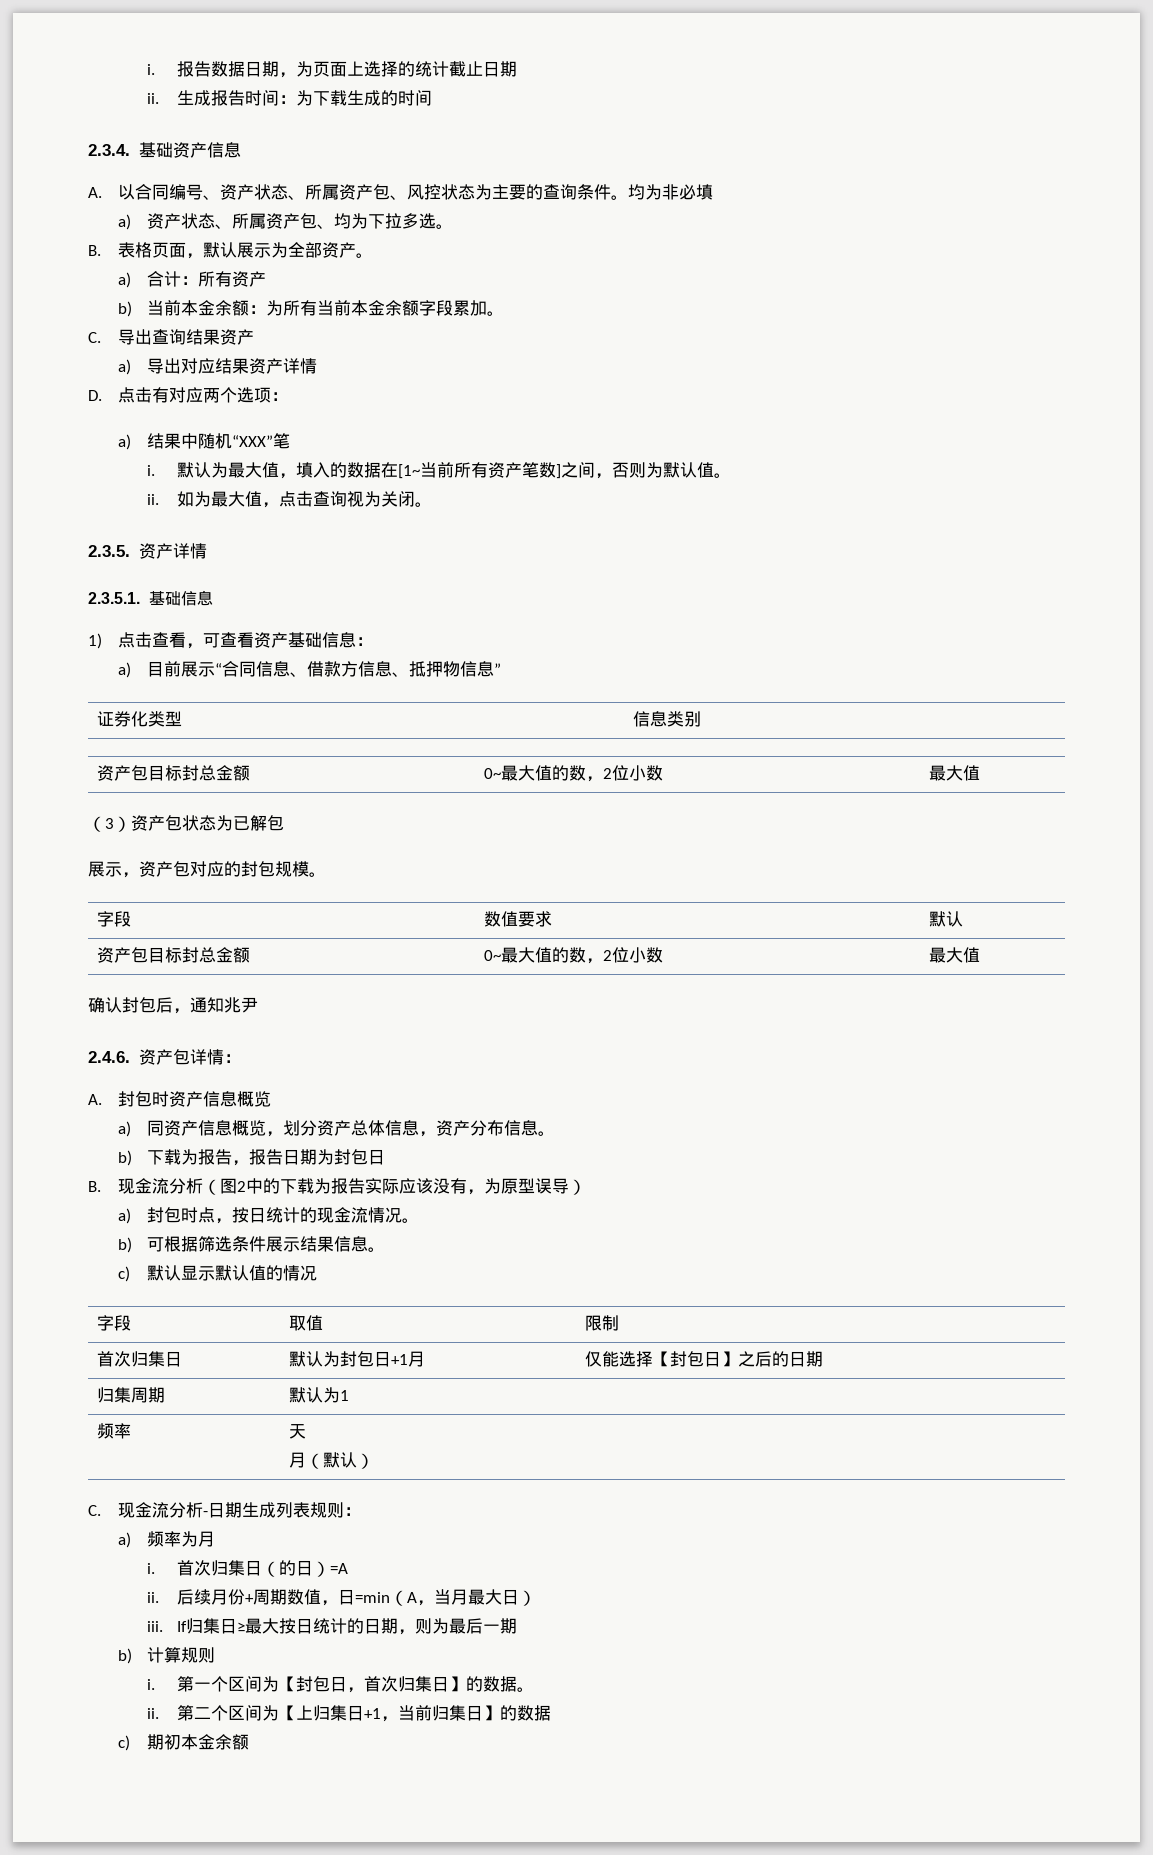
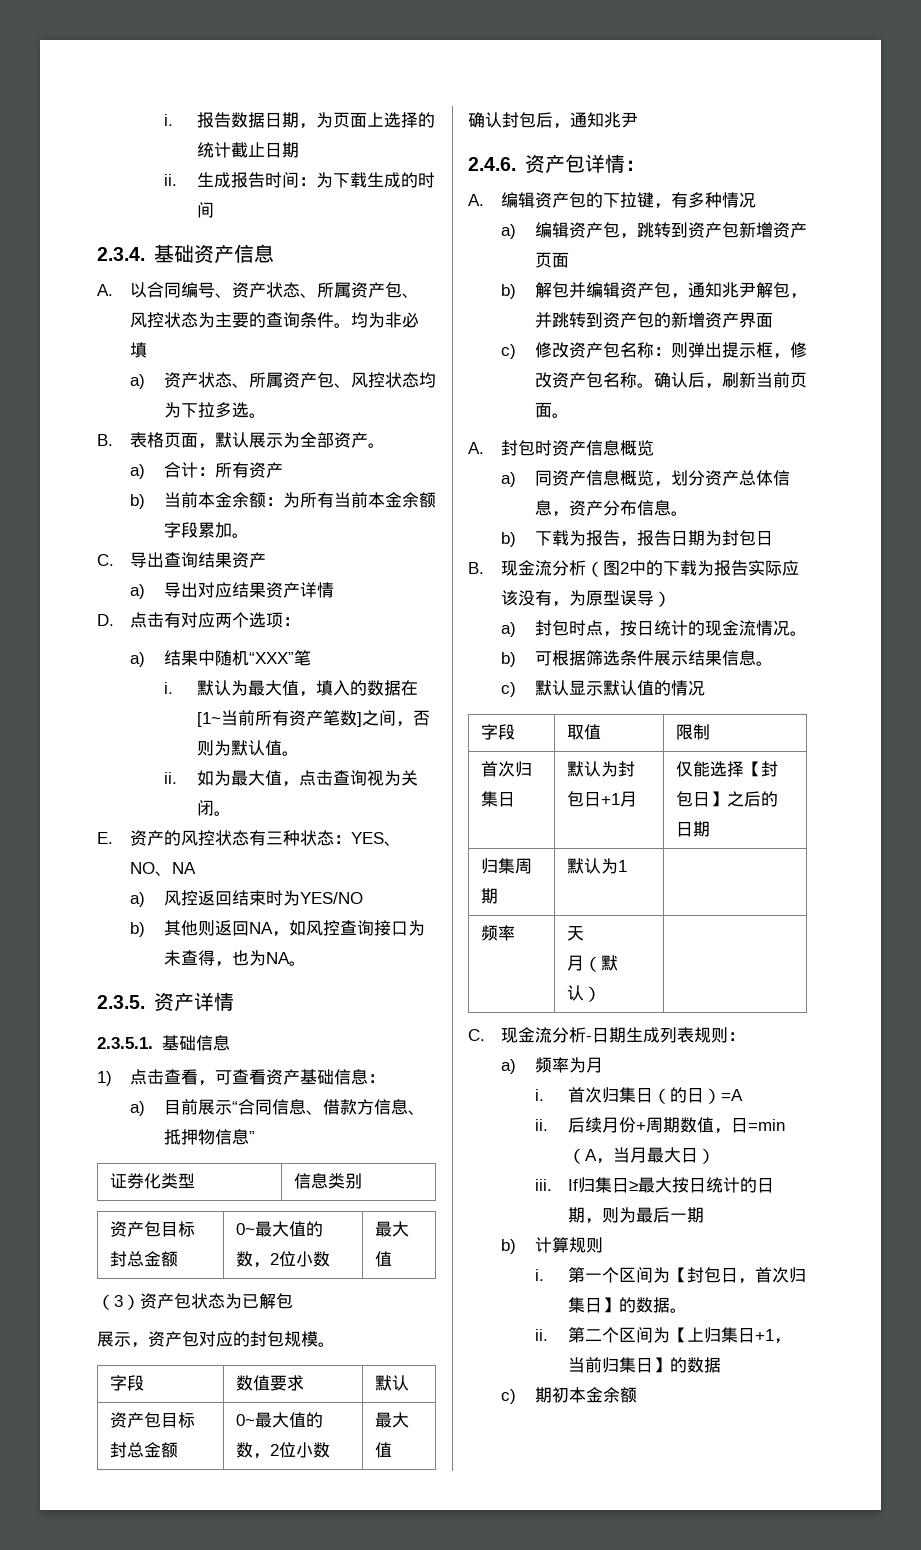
- a)资产状态、所属资产包、均为下拉多选。
+ a)资产状态、所属资产包、风控状态均为下拉多选。
+ E.资产的风控状态有三种状态：YES、NO、NA
+ a)风控返回结束时为YES/NO
+ b)其他则返回NA，如风控查询接口为未查得，也为NA。
+ A.编辑资产包的下拉键，有多种情况
+ a)编辑资产包，跳转到资产包新增资产页面
+ b)解包并编辑资产包，通知兆尹解包，并跳转到资产包的新增资产界面
+ c)修改资产包名称：则弹出提示框，修改资产包名称。确认后，刷新当前页面。

